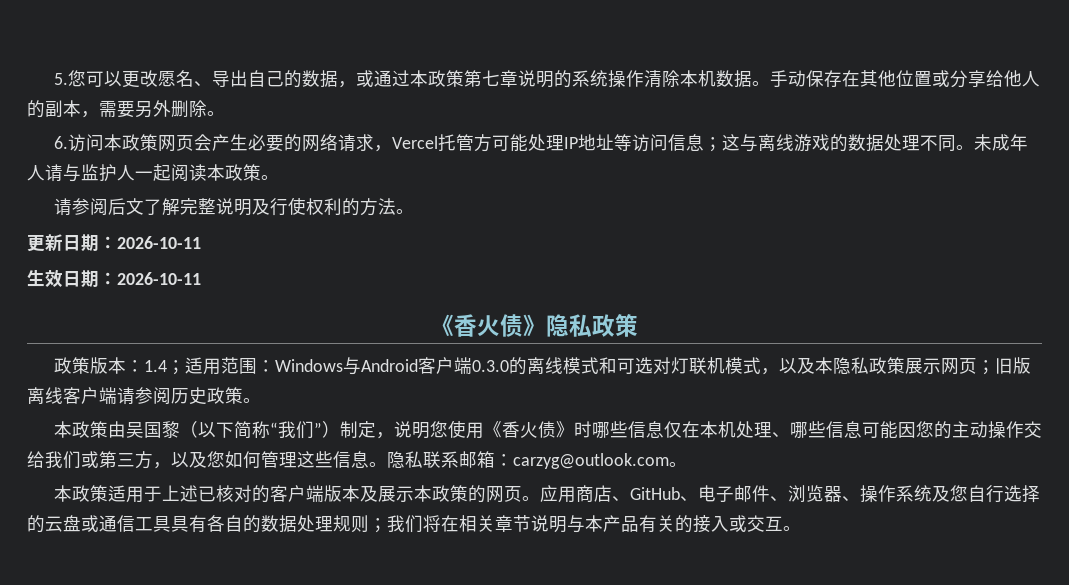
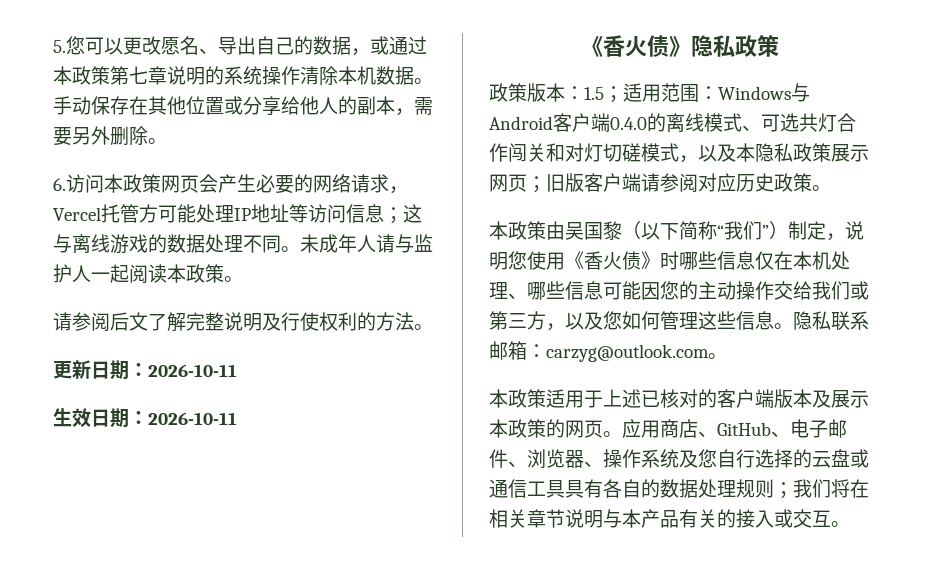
- 政策版本：1.4；适用范围：Windows与Android客户端0.3.0的离线模式和可选对灯联机模式，以及本隐私政策展示网页；旧版离线客户端请参阅历史政策。
+ 政策版本：1.5；适用范围：Windows与Android客户端0.4.0的离线模式、可选共灯合作闯关和对灯切磋模式，以及本隐私政策展示网页；旧版客户端请参阅对应历史政策。

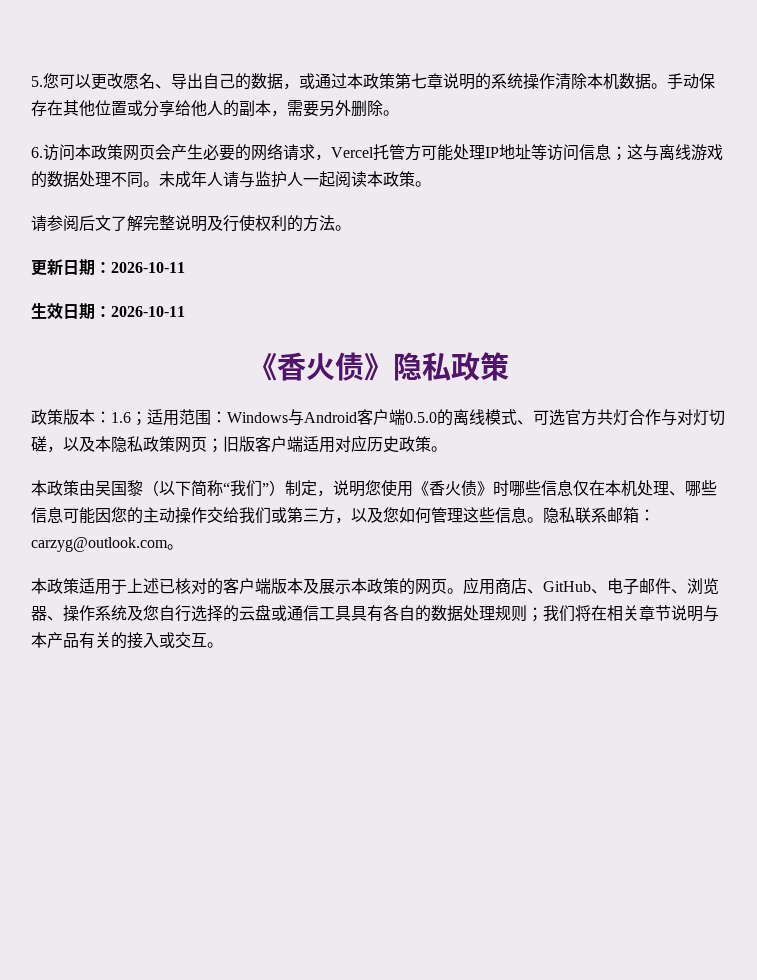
- 政策版本：1.5；适用范围：Windows与Android客户端0.4.0的离线模式、可选共灯合作闯关和对灯切磋模式，以及本隐私政策展示网页；旧版客户端请参阅对应历史政策。
+ 政策版本：1.6；适用范围：Windows与Android客户端0.5.0的离线模式、可选官方共灯合作与对灯切磋，以及本隐私政策网页；旧版客户端适用对应历史政策。

